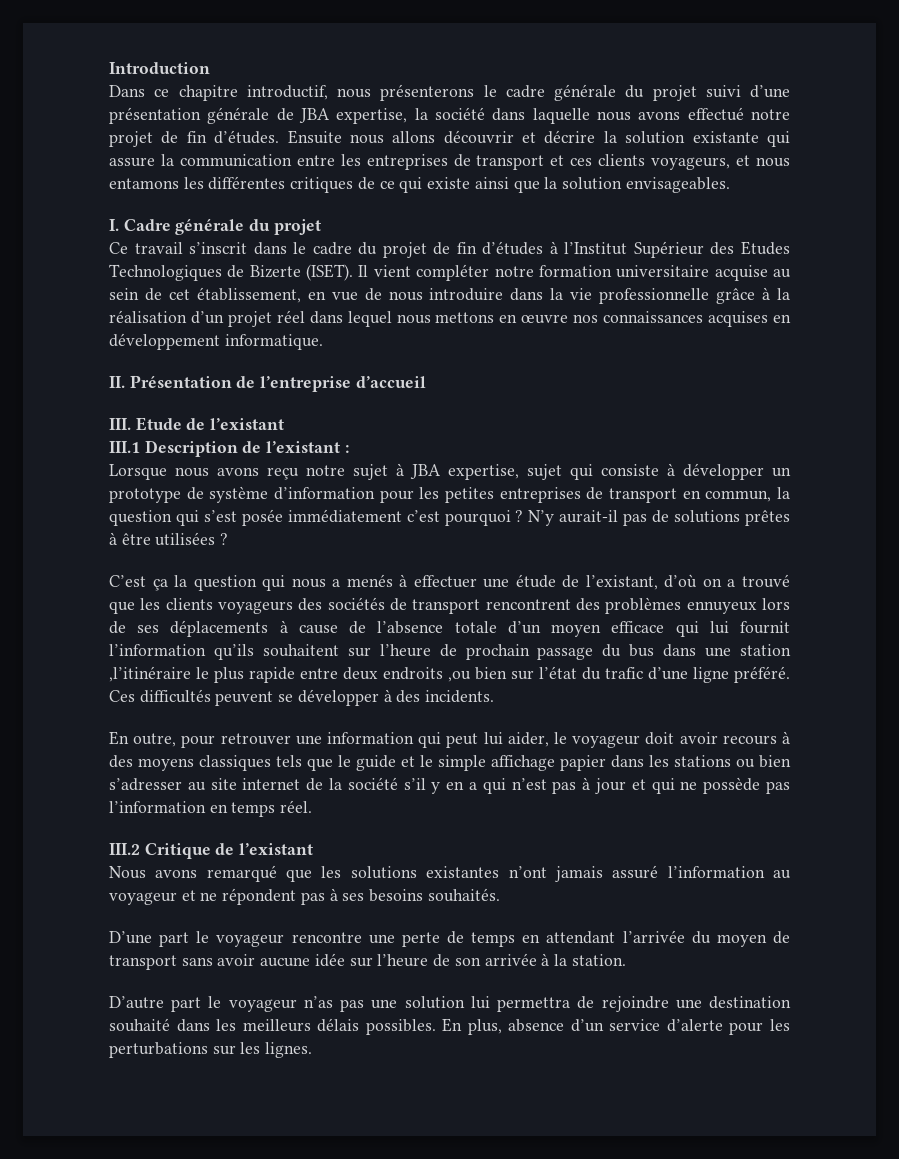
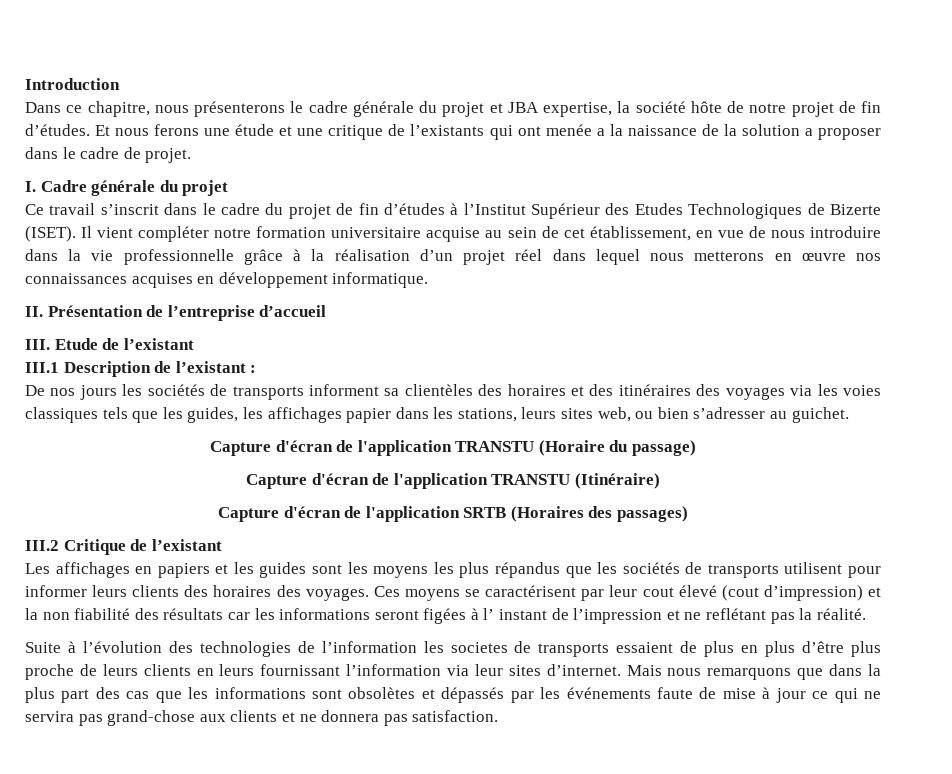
- Dans ce chapitre introductif, nous présenterons le cadre générale du projet suivi d’une présentation générale de JBA expertise, la société dans laquelle nous avons effectué notre projet de fin d’études.
+ Dans ce chapitre, nous présenterons le cadre générale du projet et JBA expertise, la société hôte de notre projet de fin d’études.
- Ensuite nous allons découvrir et décrire la solution existante qui assure la communication entre les entreprises de transport et ces clients voyageurs, et nous entamons les différentes critiques de ce qui existe ainsi que la solution envisageables.
+ Et nous ferons une étude et une critique de l’existants qui ont menée a la naissance de la solution a proposer dans le cadre de projet.
- Il vient compléter notre formation universitaire acquise au sein de cet établissement, en vue de nous introduire dans la vie professionnelle grâce à la réalisation d’un projet réel dans lequel nous mettons en œuvre nos connaissances acquises en développement informatique.
+ Il vient compléter notre formation universitaire acquise au sein de cet établissement, en vue de nous introduire dans la vie professionnelle grâce à la réalisation d’un projet réel dans lequel nous metterons en œuvre nos connaissances acquises en développement informatique.
- Lorsque nous avons reçu notre sujet à JBA expertise, sujet qui consiste à développer un prototype de système d’information pour les petites entreprises de transport en commun, la question qui s’est posée immédiatement c’est pourquoi ? N’y aurait-il pas de solutions prêtes à être utilisées ?
- C’est ça la question qui nous a menés à effectuer une étude de l’existant, d’où on a trouvé que les clients voyageurs des sociétés de transport rencontrent des problèmes ennuyeux lors de ses déplacements à cause de l’absence totale d’un moyen efficace qui lui fournit l’information qu’ils souhaitent sur l’heure de prochain passage du bus dans une station ,l’itinéraire le plus rapide entre deux endroits ,ou bien sur l’état du trafic d’une ligne préféré. Ces difficultés peuvent se développer à des incidents.
- En outre, pour retrouver une information qui peut lui aider, le voyageur doit avoir recours à des moyens classiques tels que le guide et le simple affichage papier dans les stations ou bien s’adresser au site internet de la société s’il y en a qui n’est pas à jour et qui ne possède pas l’information en temps réel.
+ De nos jours les sociétés de transports informent sa clientèles des horaires et des itinéraires des voyages via les voies classiques tels que les guides, les affichages papier dans les stations, leurs sites web, ou bien s’adresser au guichet.
+ Capture d'écran de l'application TRANSTU (Horaire du passage)
+ Capture d'écran de l'application TRANSTU (Itinéraire)
+ Capture d'écran de l'application SRTB (Horaires des passages)
  III.2 Critique de l’existant
- Nous avons remarqué que les solutions existantes n’ont jamais assuré l’information au voyageur et ne répondent pas à ses besoins souhaités.
- D’une part le voyageur rencontre une perte de temps en attendant l’arrivée du moyen de transport sans avoir aucune idée sur l’heure de son arrivée à la station.
- D’autre part le voyageur n’as pas une solution lui permettra de rejoindre une destination souhaité dans les meilleurs délais possibles. En plus, absence d’un service d’alerte pour les perturbations sur les lignes.
+ Les affichages en papiers et les guides sont les moyens les plus répandus que les sociétés de transports utilisent pour informer leurs clients des horaires des voyages. Ces moyens se caractérisent par leur cout élevé (cout d’impression) et la non fiabilité des résultats car les informations seront figées à l’ instant de l’impression et ne reflétant pas la réalité.
+ Suite à l’évolution des technologies de l’information les societes de transports essaient de plus en plus d’être plus proche de leurs clients en leurs fournissant l’information via leur sites d’internet. Mais nous remarquons que dans la plus part des cas que les informations sont obsolètes et dépassés par les événements faute de mise à jour ce qui ne servira pas grand-chose aux clients et ne donnera pas satisfaction.

